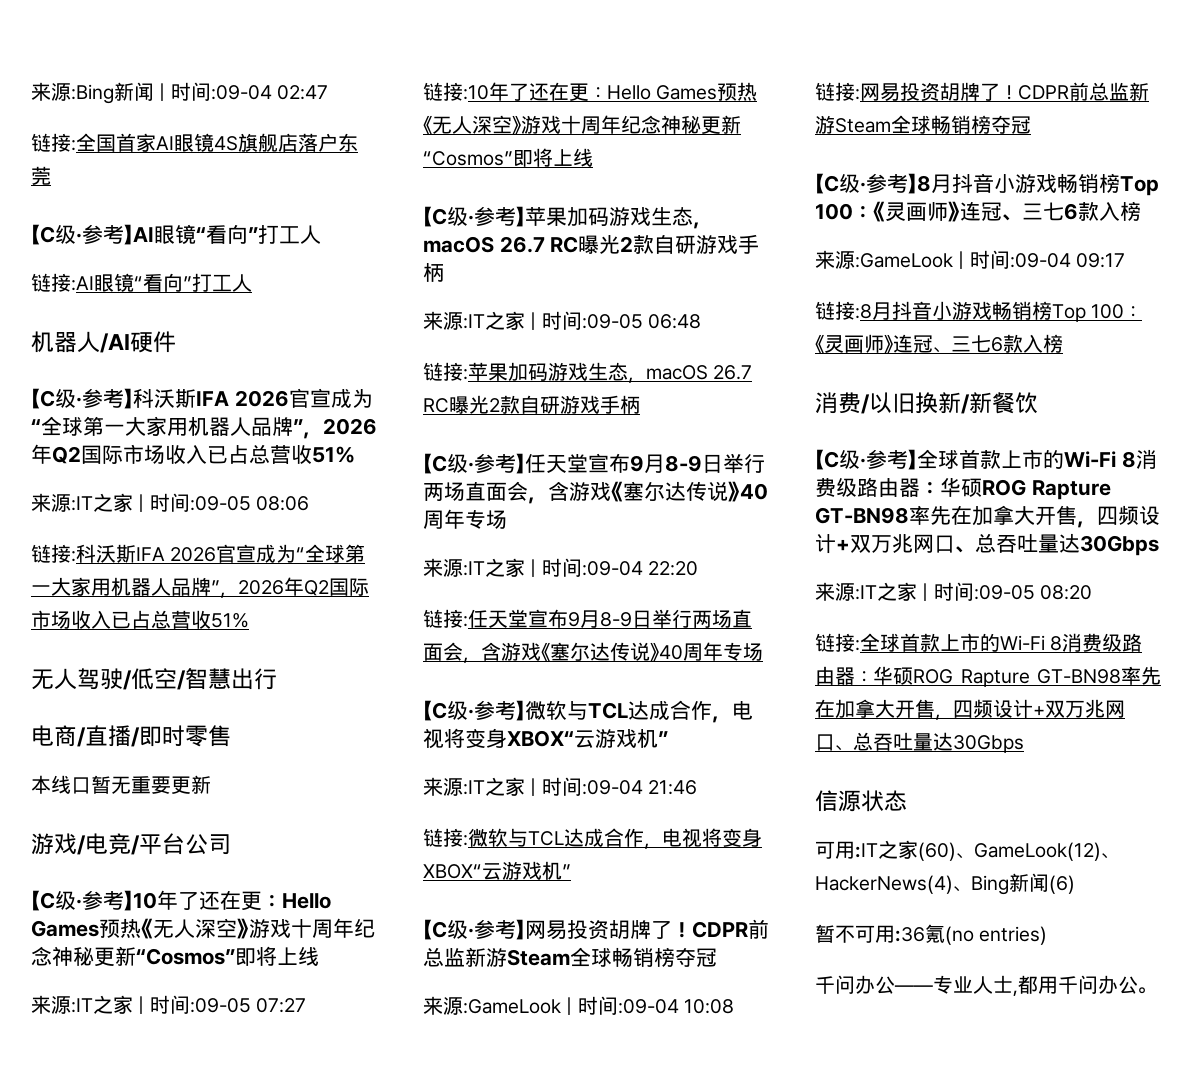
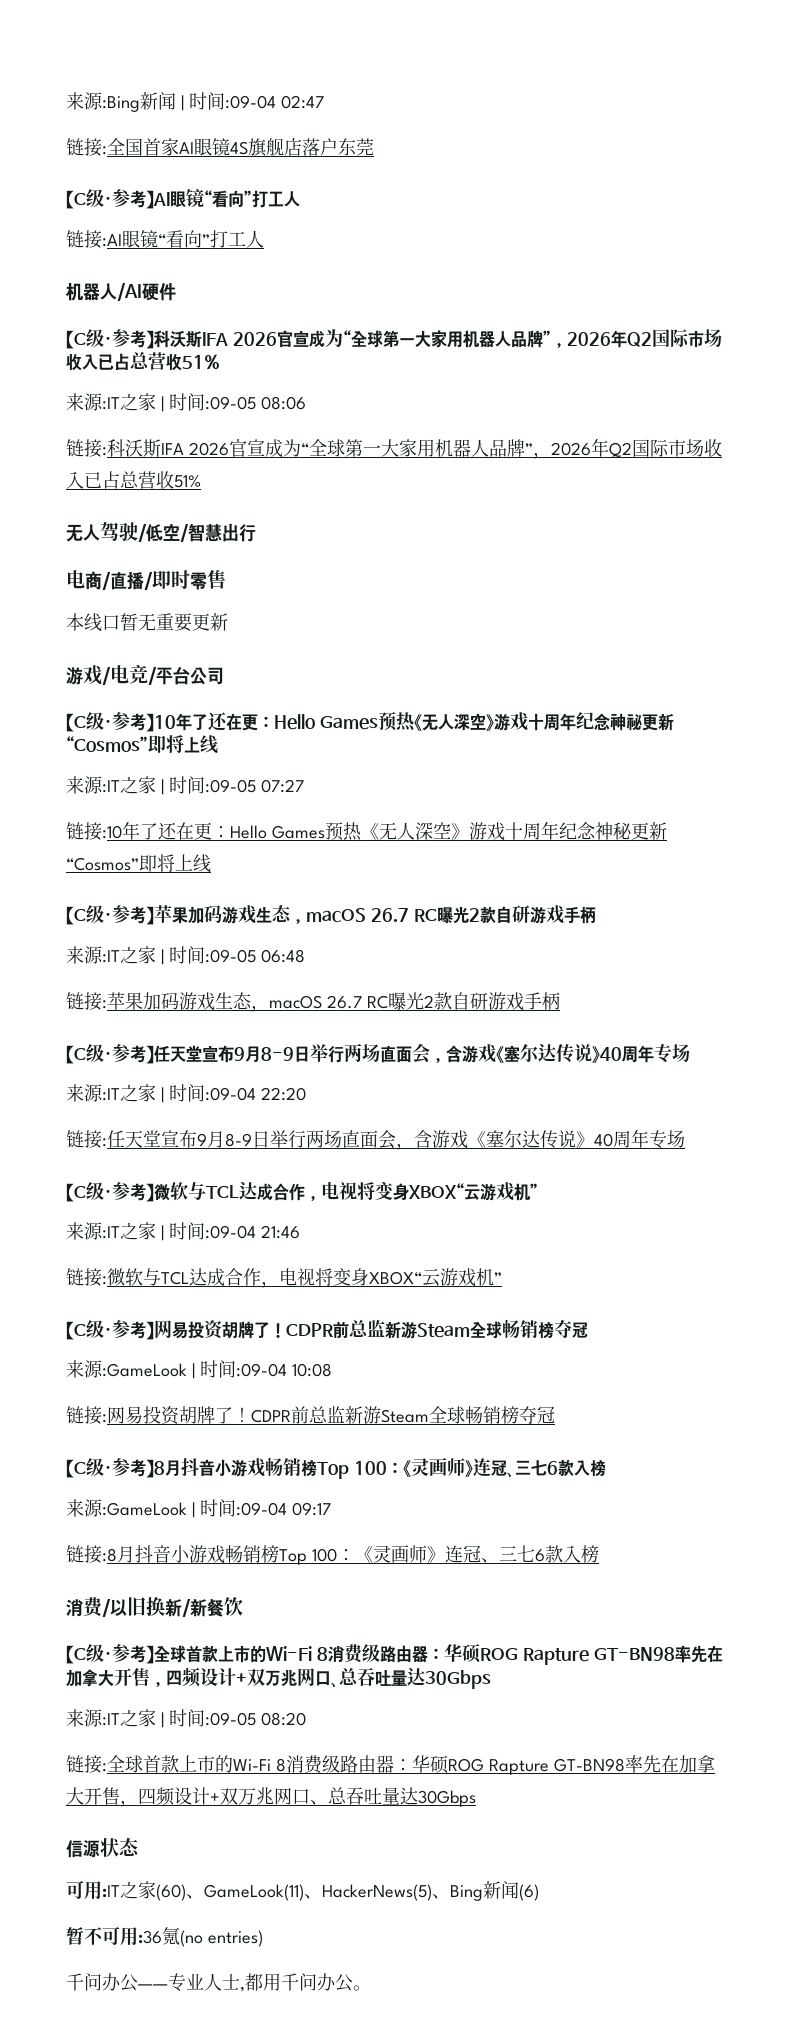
- 可用:IT之家(60)、GameLook(12)、HackerNews(4)、Bing新闻(6)
+ 可用:IT之家(60)、GameLook(11)、HackerNews(5)、Bing新闻(6)

